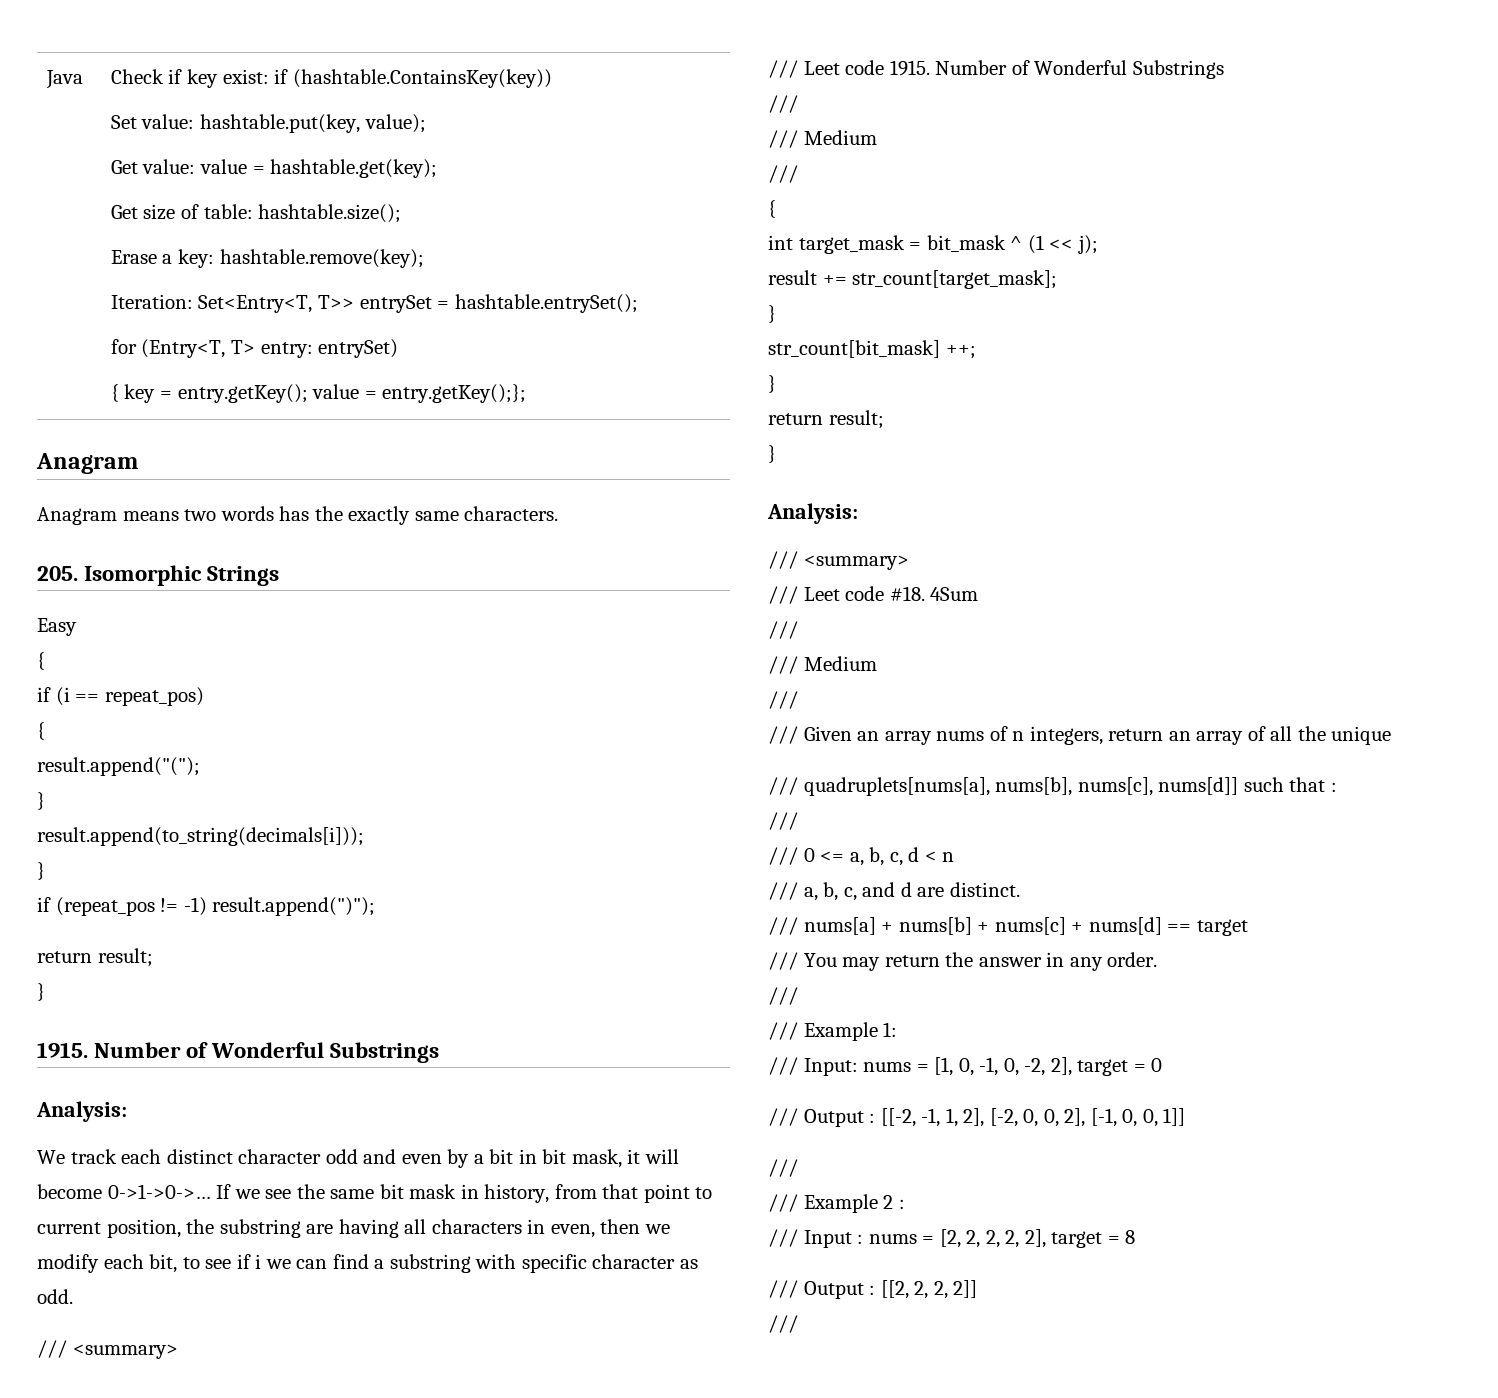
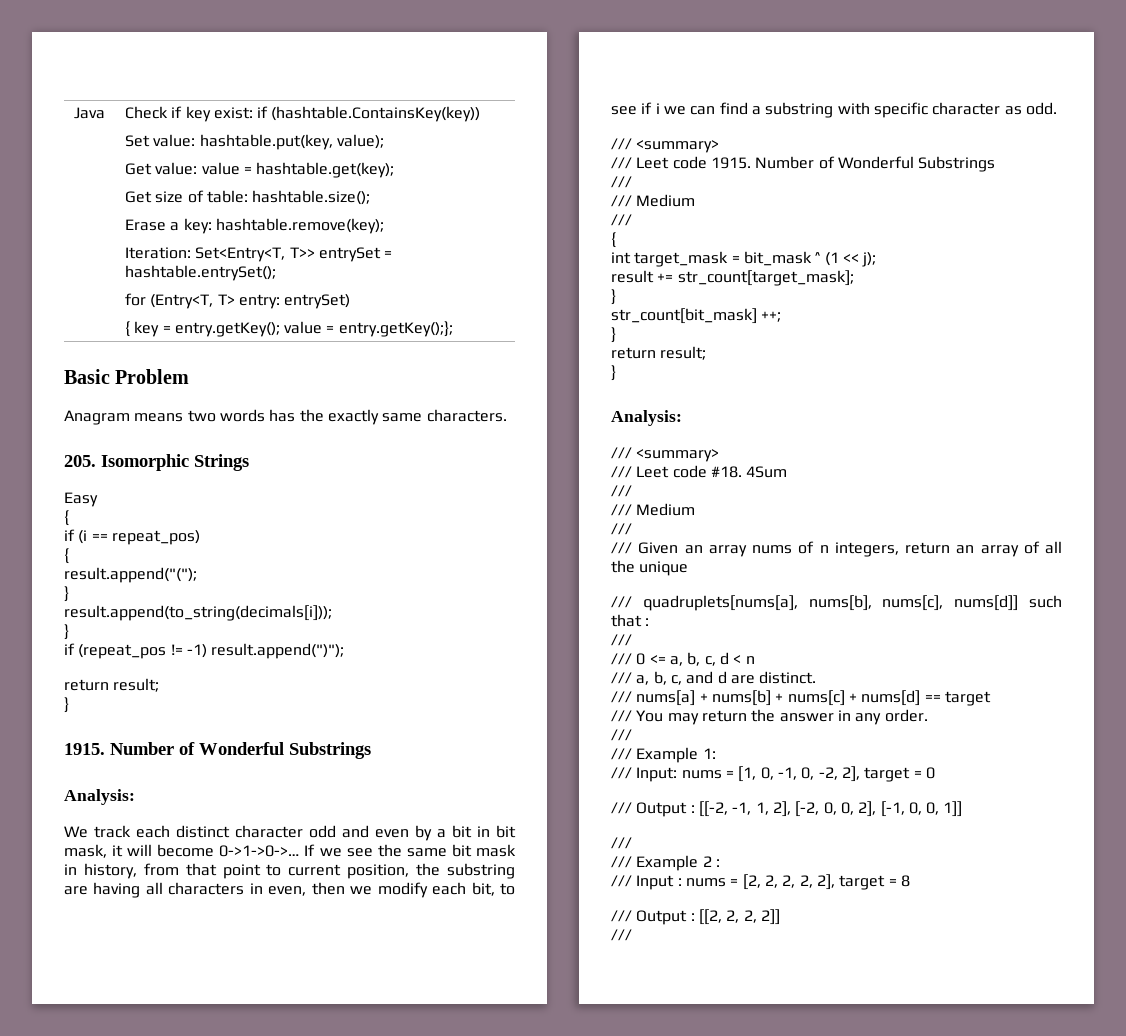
  { key = entry.getKey(); value = entry.getKey();};
- Anagram
+ Basic Problem

